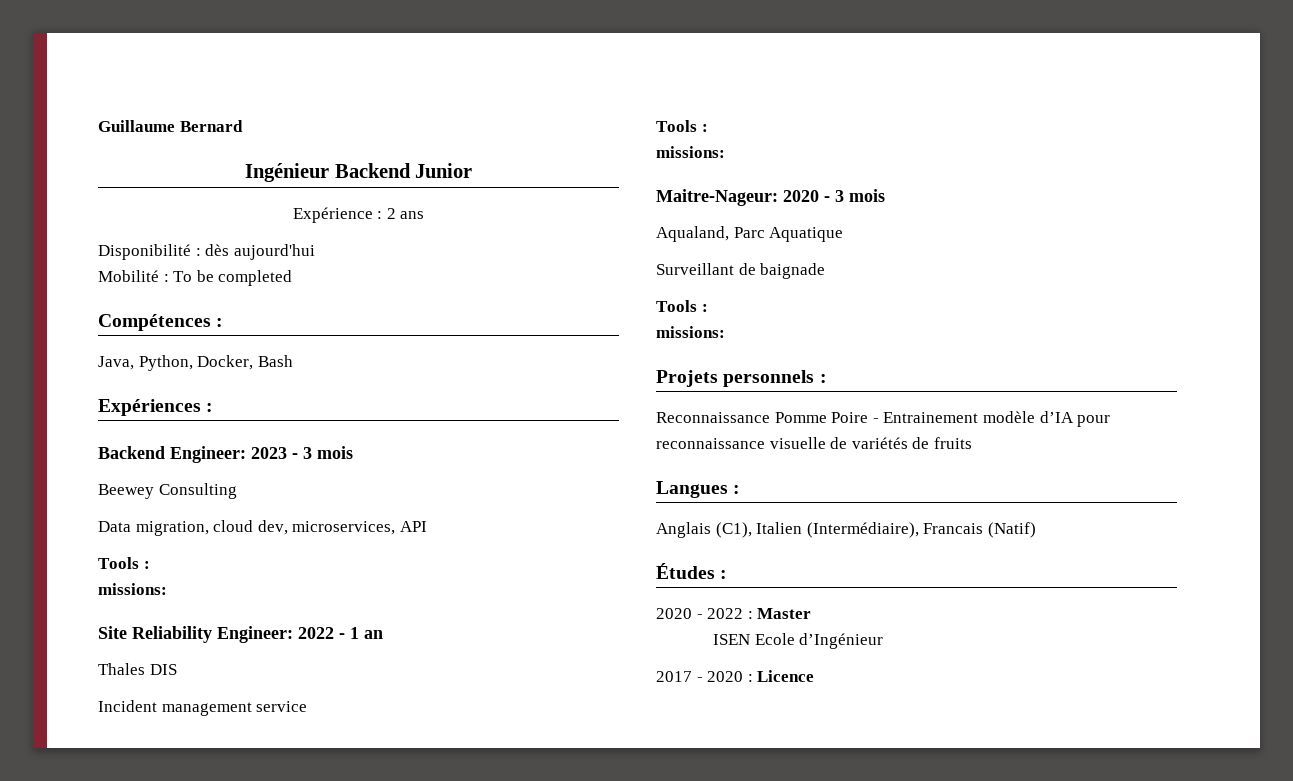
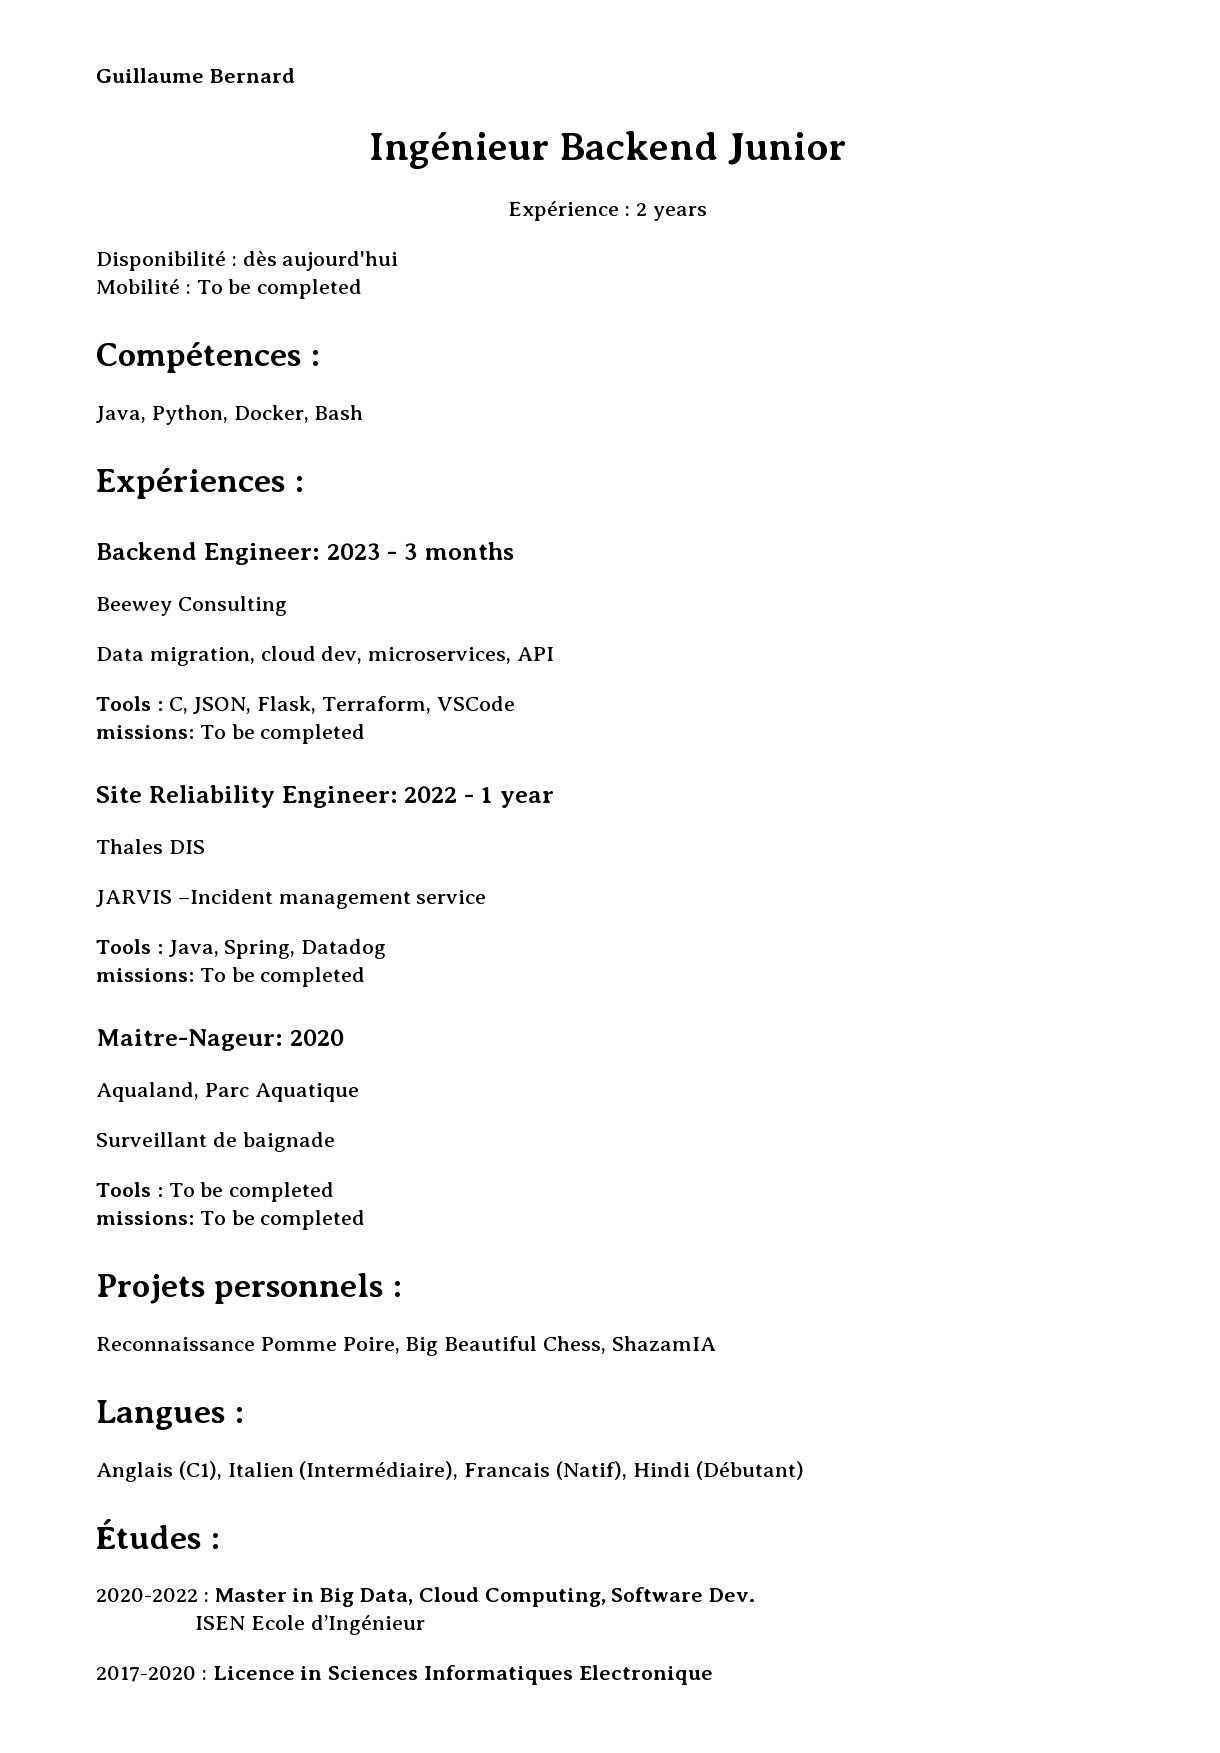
- Expérience : 2 ans
+ Expérience : 2 years
- Backend Engineer: 2023 - 3 mois
+ Backend Engineer: 2023 - 3 months
  Data migration, cloud dev, microservices, API
- Tools :
- missions:
+ Tools : C, JSON, Flask, Terraform, VSCode
+ missions: To be completed
- Site Reliability Engineer: 2022 - 1 an
+ Site Reliability Engineer: 2022 - 1 year
- Incident management service
- Tools :
- missions:
+ JARVIS –Incident management service
+ Tools : Java, Spring, Datadog
+ missions: To be completed
- Maitre-Nageur: 2020 - 3 mois
+ Maitre-Nageur: 2020
  Surveillant de baignade
- Tools :
- missions:
+ Tools : To be completed
+ missions: To be completed
- Reconnaissance Pomme Poire - Entrainement modèle d’IA pour reconnaissance visuelle de variétés de fruits
+ Reconnaissance Pomme Poire, Big Beautiful Chess, ShazamIA
- Anglais (C1), Italien (Intermédiaire), Francais (Natif)
+ Anglais (C1), Italien (Intermédiaire), Francais (Natif), Hindi (Débutant)
- 2020 - 2022 : Master
+ 2020-2022 : Master in Big Data, Cloud Computing, Software Dev.
  ISEN Ecole d’Ingénieur
- 2017 - 2020 : Licence
+ 2017-2020 : Licence in Sciences Informatiques Electronique

